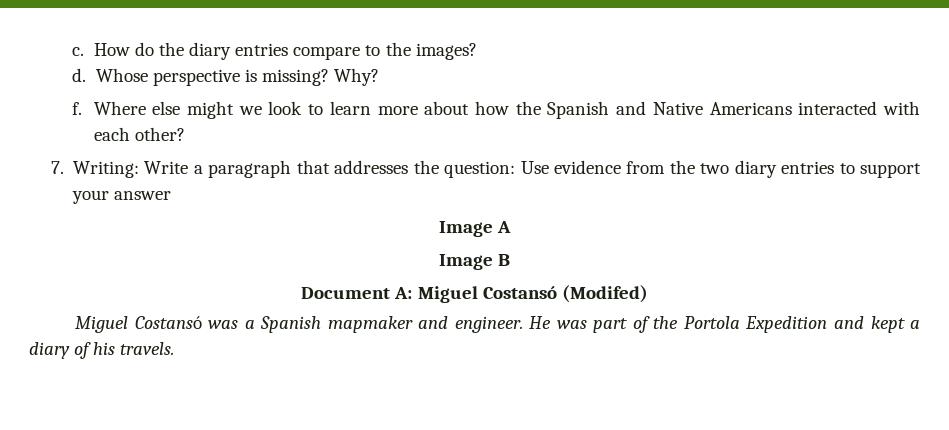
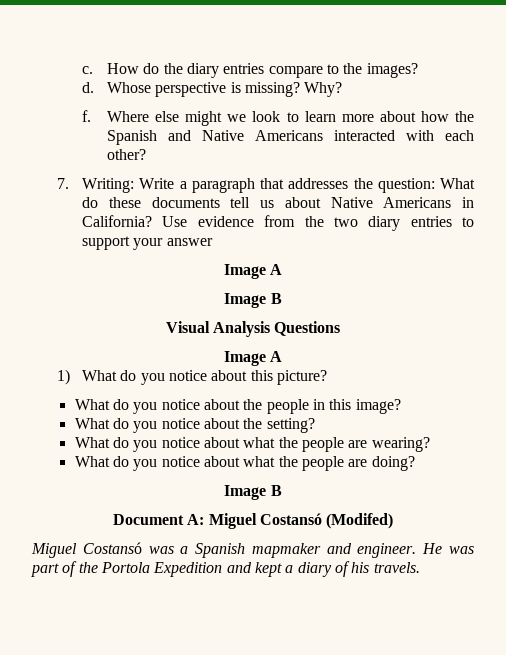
- 7. Writing: Write a paragraph that addresses the question: Use evidence from the two diary entries to support your answer
+ 7. Writing: Write a paragraph that addresses the question: What do these documents tell us about Native Americans in California? Use evidence from the two diary entries to support your answer
+ Visual Analysis Questions
+ Image A
+ 1) What do you notice about this picture?
+ What do you notice about the people in this image?
+ What do you notice about the setting?
+ What do you notice about what the people are wearing?
+ What do you notice about what the people are doing?
+ Image B

